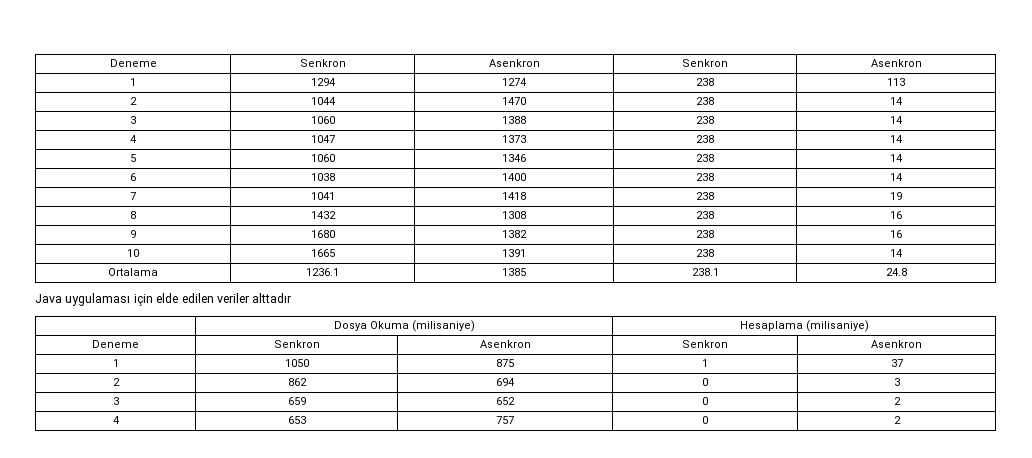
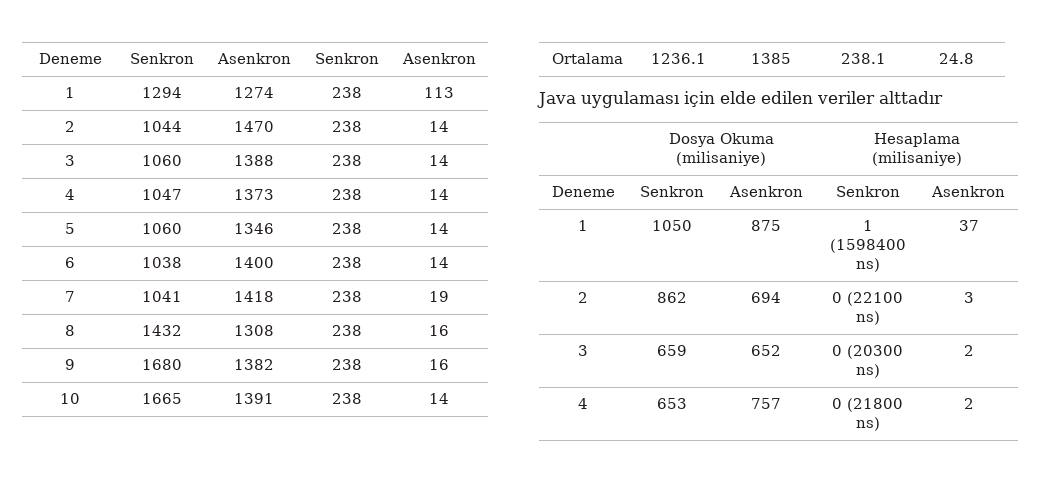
- 1 | 1050 | 875 | 1 | 37
+ 1 | 1050 | 875 | 1 (1598400 ns) | 37
- 2 | 862 | 694 | 0 | 3
+ 2 | 862 | 694 | 0 (22100 ns) | 3
- 3 | 659 | 652 | 0 | 2
+ 3 | 659 | 652 | 0 (20300 ns) | 2
- 4 | 653 | 757 | 0 | 2
+ 4 | 653 | 757 | 0 (21800 ns) | 2

